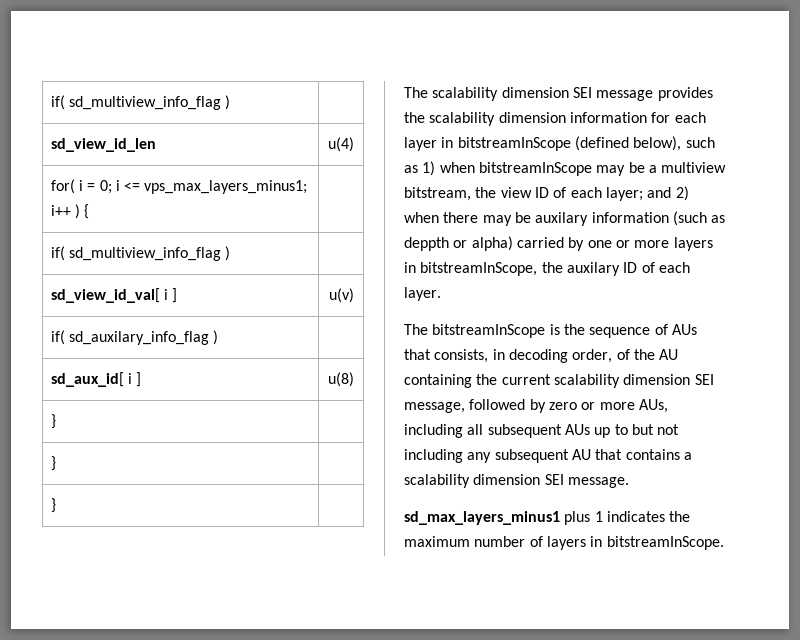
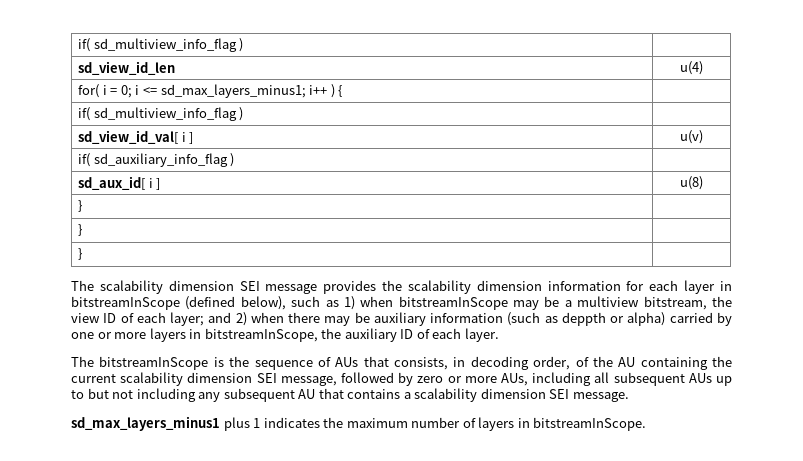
- for( i = 0; i <= vps_max_layers_minus1; i++ ) { |
+ for( i = 0; i <= sd_max_layers_minus1; i++ ) { |
- if( sd_auxilary_info_flag ) |
+ if( sd_auxiliary_info_flag ) |
- The scalability dimension SEI message provides the scalability dimension information for each layer in bitstreamInScope (defined below), such as 1) when bitstreamInScope may be a multiview bitstream, the view ID of each layer; and 2) when there may be auxilary information (such as deppth or alpha) carried by one or more layers in bitstreamInScope, the auxilary ID of each layer.
+ The scalability dimension SEI message provides the scalability dimension information for each layer in bitstreamInScope (defined below), such as 1) when bitstreamInScope may be a multiview bitstream, the view ID of each layer; and 2) when there may be auxiliary information (such as deppth or alpha) carried by one or more layers in bitstreamInScope, the auxiliary ID of each layer.

